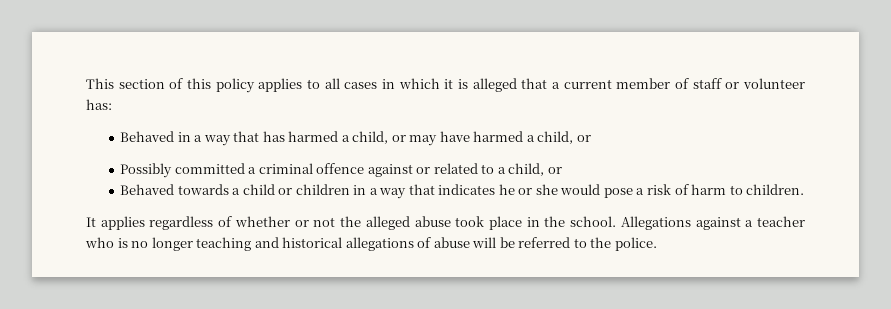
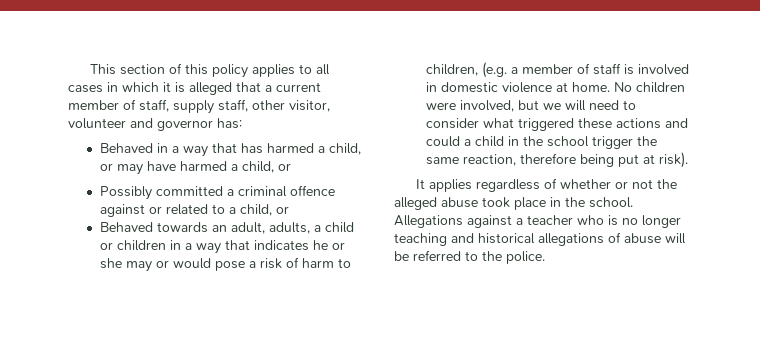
- This section of this policy applies to all cases in which it is alleged that a current member of staff or volunteer has:
+ This section of this policy applies to all cases in which it is alleged that a current member of staff, supply staff, other visitor, volunteer and governor has:
- Behaved towards a child or children in a way that indicates he or she would pose a risk of harm to children.
+ Behaved towards an adult, adults, a child or children in a way that indicates he or she may or would pose a risk of harm to children, (e.g. a member of staff is involved in domestic violence at home. No children were involved, but we will need to consider what triggered these actions and could a child in the school trigger the same reaction, therefore being put at risk).

